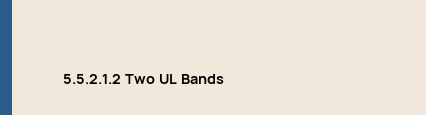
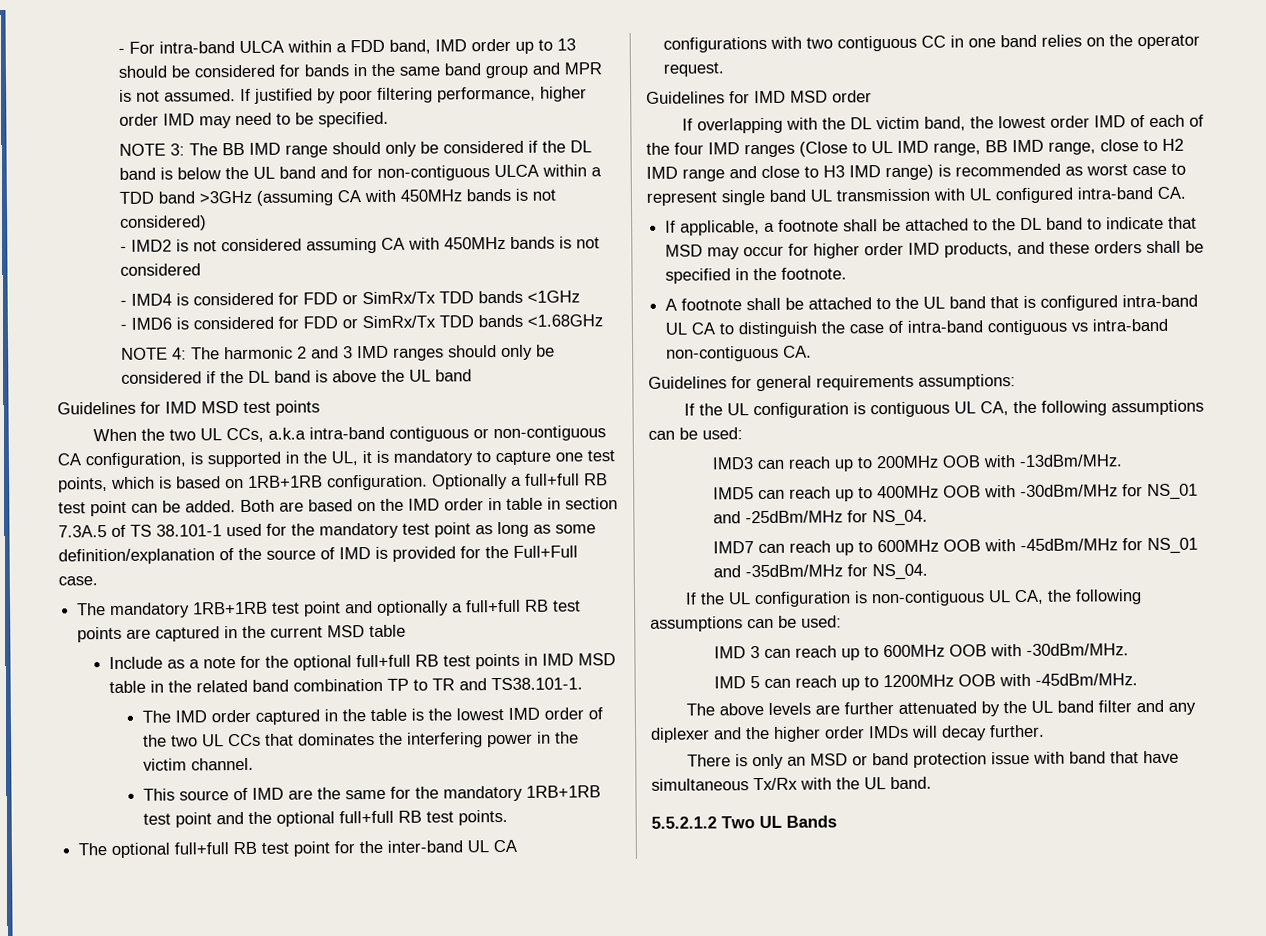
+ - For intra-band ULCA within a FDD band, IMD order up to 13 should be considered for bands in the same band group and MPR is not assumed. If justified by poor filtering performance, higher order IMD may need to be specified.
+ NOTE 3: The BB IMD range should only be considered if the DL band is below the UL band and for non-contiguous ULCA within a TDD band >3GHz (assuming CA with 450MHz bands is not considered)
+ - IMD2 is not considered assuming CA with 450MHz bands is not considered
+ - IMD4 is considered for FDD or SimRx/Tx TDD bands <1GHz
+ - IMD6 is considered for FDD or SimRx/Tx TDD bands <1.68GHz
+ NOTE 4: The harmonic 2 and 3 IMD ranges should only be considered if the DL band is above the UL band
+ Guidelines for IMD MSD test points
+ When the two UL CCs, a.k.a intra-band contiguous or non-contiguous CA configuration, is supported in the UL, it is mandatory to capture one test points, which is based on 1RB+1RB configuration. Optionally a full+full RB test point can be added. Both are based on the IMD order in table in section 7.3A.5 of TS 38.101-1 used for the mandatory test point as long as some definition/explanation of the source of IMD is provided for the Full+Full case.
+ The mandatory 1RB+1RB test point and optionally a full+full RB test points are captured in the current MSD table
+ Include as a note for the optional full+full RB test points in IMD MSD table in the related band combination TP to TR and TS38.101-1.
+ The IMD order captured in the table is the lowest IMD order of the two UL CCs that dominates the interfering power in the victim channel.
+ This source of IMD are the same for the mandatory 1RB+1RB test point and the optional full+full RB test points.
+ The optional full+full RB test point for the inter-band UL CA configurations with two contiguous CC in one band relies on the operator request.
+ Guidelines for IMD MSD order
+ If overlapping with the DL victim band, the lowest order IMD of each of the four IMD ranges (Close to UL IMD range, BB IMD range, close to H2 IMD range and close to H3 IMD range) is recommended as worst case to represent single band UL transmission with UL configured intra-band CA.
+ If applicable, a footnote shall be attached to the DL band to indicate that MSD may occur for higher order IMD products, and these orders shall be specified in the footnote.
+ A footnote shall be attached to the UL band that is configured intra-band UL CA to distinguish the case of intra-band contiguous vs intra-band non-contiguous CA.
+ Guidelines for general requirements assumptions:
+ If the UL configuration is contiguous UL CA, the following assumptions can be used:
+ IMD3 can reach up to 200MHz OOB with -13dBm/MHz.
+ IMD5 can reach up to 400MHz OOB with -30dBm/MHz for NS_01 and -25dBm/MHz for NS_04.
+ IMD7 can reach up to 600MHz OOB with -45dBm/MHz for NS_01 and -35dBm/MHz for NS_04.
+ If the UL configuration is non-contiguous UL CA, the following assumptions can be used:
+ IMD 3 can reach up to 600MHz OOB with -30dBm/MHz.
+ IMD 5 can reach up to 1200MHz OOB with -45dBm/MHz.
+ The above levels are further attenuated by the UL band filter and any diplexer and the higher order IMDs will decay further.
+ There is only an MSD or band protection issue with band that have simultaneous Tx/Rx with the UL band.

